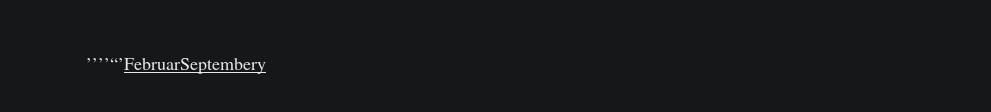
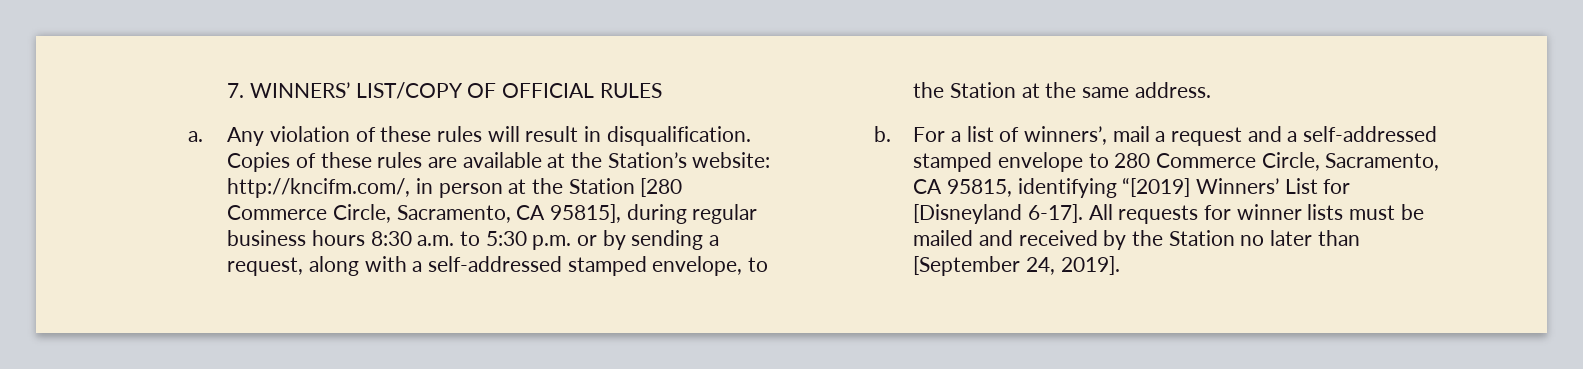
- ’’’’“’FebruarSeptembery
+ 7. WINNERS’ LIST/COPY OF OFFICIAL RULES
+ a. Any violation of these rules will result in disqualification. Copies of these rules are available at the Station’s website: http://kncifm.com/, in person at the Station [280 Commerce Circle, Sacramento, CA 95815], during regular business hours 8:30 a.m. to 5:30 p.m. or by sending a request, along with a self-addressed stamped envelope, to the Station at the same address.
+ b. For a list of winners’, mail a request and a self-addressed stamped envelope to 280 Commerce Circle, Sacramento, CA 95815, identifying “[2019] Winners’ List for [Disneyland 6-17]. All requests for winner lists must be mailed and received by the Station no later than [September 24, 2019].

